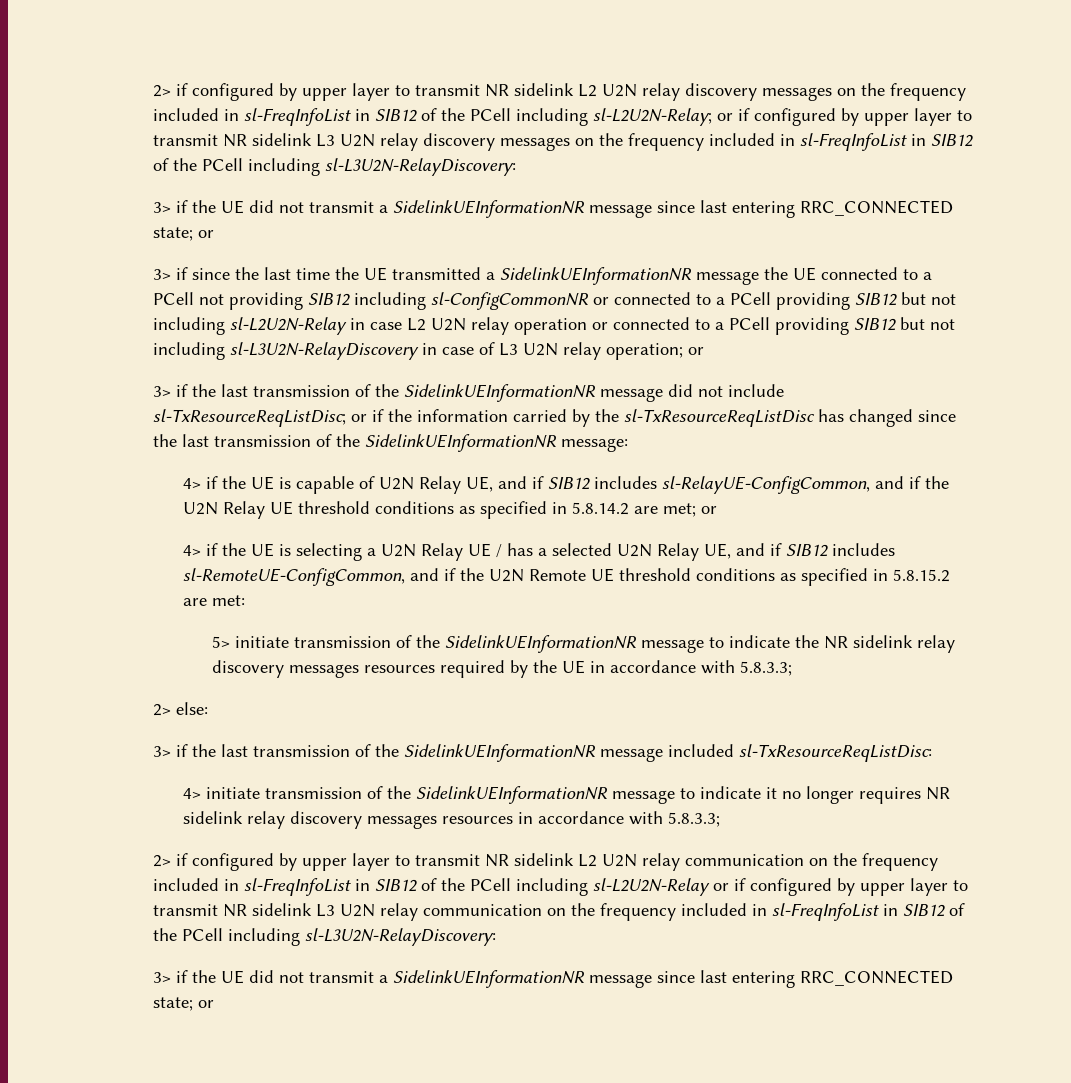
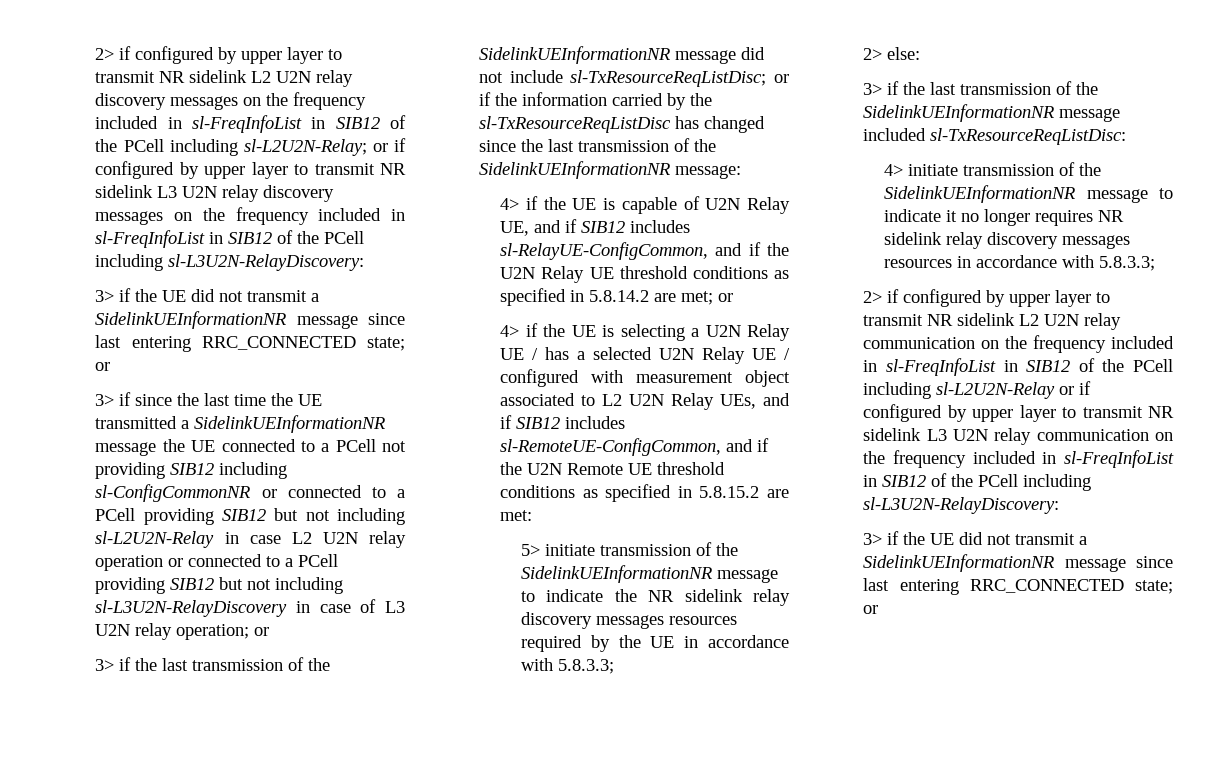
- 4> if the UE is selecting a U2N Relay UE / has a selected U2N Relay UE, and if SIB12 includes sl-RemoteUE-ConfigCommon, and if the U2N Remote UE threshold conditions as specified in 5.8.15.2 are met:
+ 4> if the UE is selecting a U2N Relay UE / has a selected U2N Relay UE / configured with measurement object associated to L2 U2N Relay UEs, and if SIB12 includes sl-RemoteUE-ConfigCommon, and if the U2N Remote UE threshold conditions as specified in 5.8.15.2 are met:

